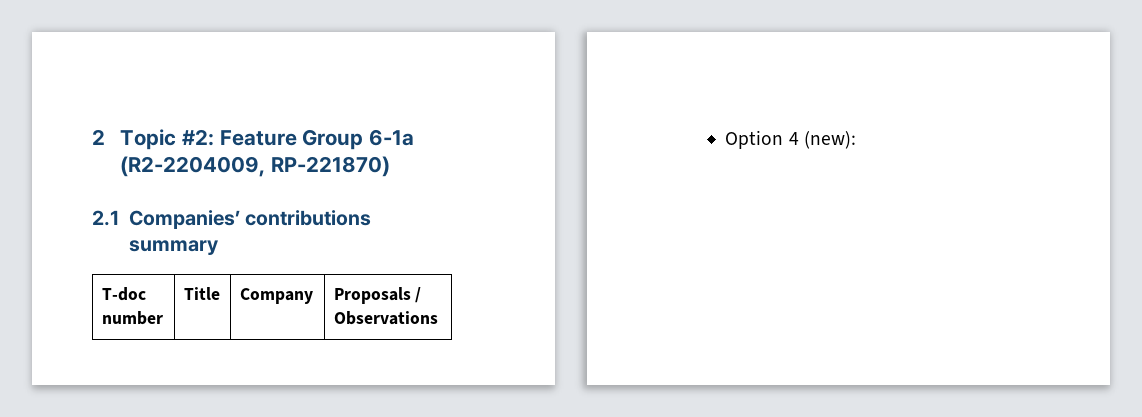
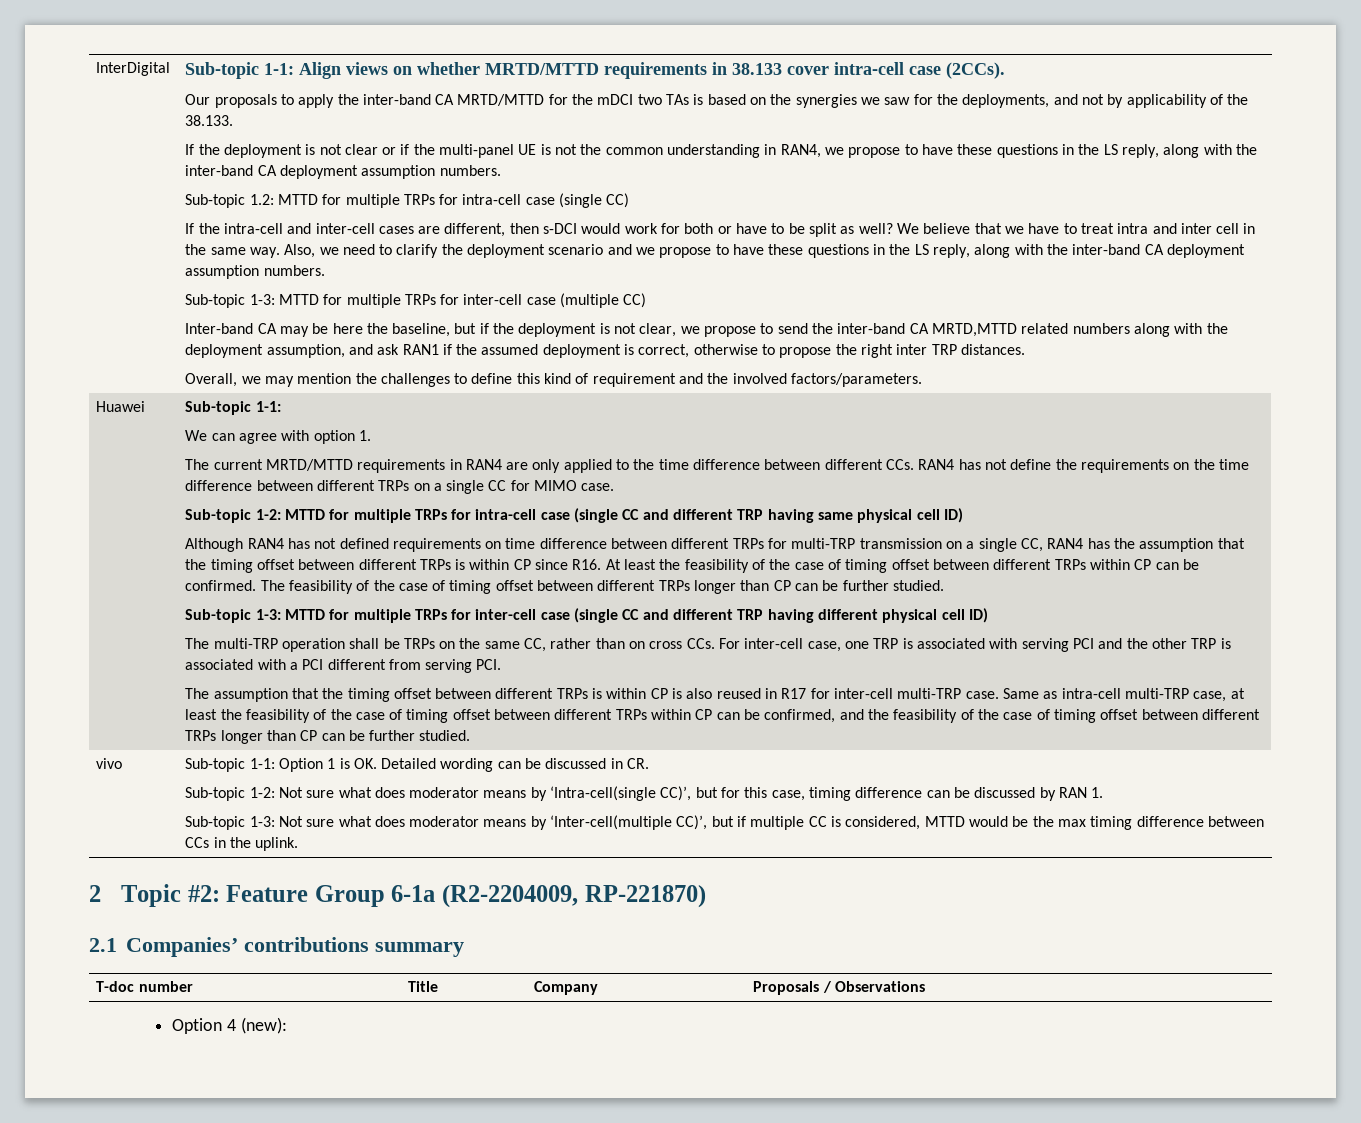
+ InterDigital | Sub-topic 1-1: Align views on whether MRTD/MTTD requirements in 38.133 cover intra-cell case (2CCs).
+ Our proposals to apply the inter-band CA MRTD/MTTD for the mDCI two TAs is based on the synergies we saw for the deployments, and not by applicability of the 38.133.
+ If the deployment is not clear or if the multi-panel UE is not the common understanding in RAN4, we propose to have these questions in the LS reply, along with the inter-band CA deployment assumption numbers.
+ Sub-topic 1.2: MTTD for multiple TRPs for intra-cell case (single CC)
+ If the intra-cell and inter-cell cases are different, then s-DCI would work for both or have to be split as well? We believe that we have to treat intra and inter cell in the same way. Also, we need to clarify the deployment scenario and we propose to have these questions in the LS reply, along with the inter-band CA deployment assumption numbers.
+ Sub-topic 1-3: MTTD for multiple TRPs for inter-cell case (multiple CC)
+ Inter-band CA may be here the baseline, but if the deployment is not clear, we propose to send the inter-band CA MRTD,MTTD related numbers along with the deployment assumption, and ask RAN1 if the assumed deployment is correct, otherwise to propose the right inter TRP distances.
+ Overall, we may mention the challenges to define this kind of requirement and the involved factors/parameters.
+ Huawei | Sub-topic 1-1:
+ We can agree with option 1.
+ The current MRTD/MTTD requirements in RAN4 are only applied to the time difference between different CCs. RAN4 has not define the requirements on the time difference between different TRPs on a single CC for MIMO case.
+ Sub-topic 1-2: MTTD for multiple TRPs for intra-cell case (single CC and different TRP having same physical cell ID)
+ Although RAN4 has not defined requirements on time difference between different TRPs for multi-TRP transmission on a single CC, RAN4 has the assumption that the timing offset between different TRPs is within CP since R16. At least the feasibility of the case of timing offset between different TRPs within CP can be confirmed. The feasibility of the case of timing offset between different TRPs longer than CP can be further studied.
+ Sub-topic 1-3: MTTD for multiple TRPs for inter-cell case (single CC and different TRP having different physical cell ID)
+ The multi-TRP operation shall be TRPs on the same CC, rather than on cross CCs. For inter-cell case, one TRP is associated with serving PCI and the other TRP is associated with a PCI different from serving PCI.
+ The assumption that the timing offset between different TRPs is within CP is also reused in R17 for inter-cell multi-TRP case. Same as intra-cell multi-TRP case, at least the feasibility of the case of timing offset between different TRPs within CP can be confirmed, and the feasibility of the case of timing offset between different TRPs longer than CP can be further studied.
+ vivo | Sub-topic 1-1: Option 1 is OK. Detailed wording can be discussed in CR.
+ Sub-topic 1-2: Not sure what does moderator means by ‘Intra-cell(single CC)’, but for this case, timing difference can be discussed by RAN 1.
+ Sub-topic 1-3: Not sure what does moderator means by ‘Inter-cell(multiple CC)’, but if multiple CC is considered, MTTD would be the max timing difference between CCs in the uplink.

